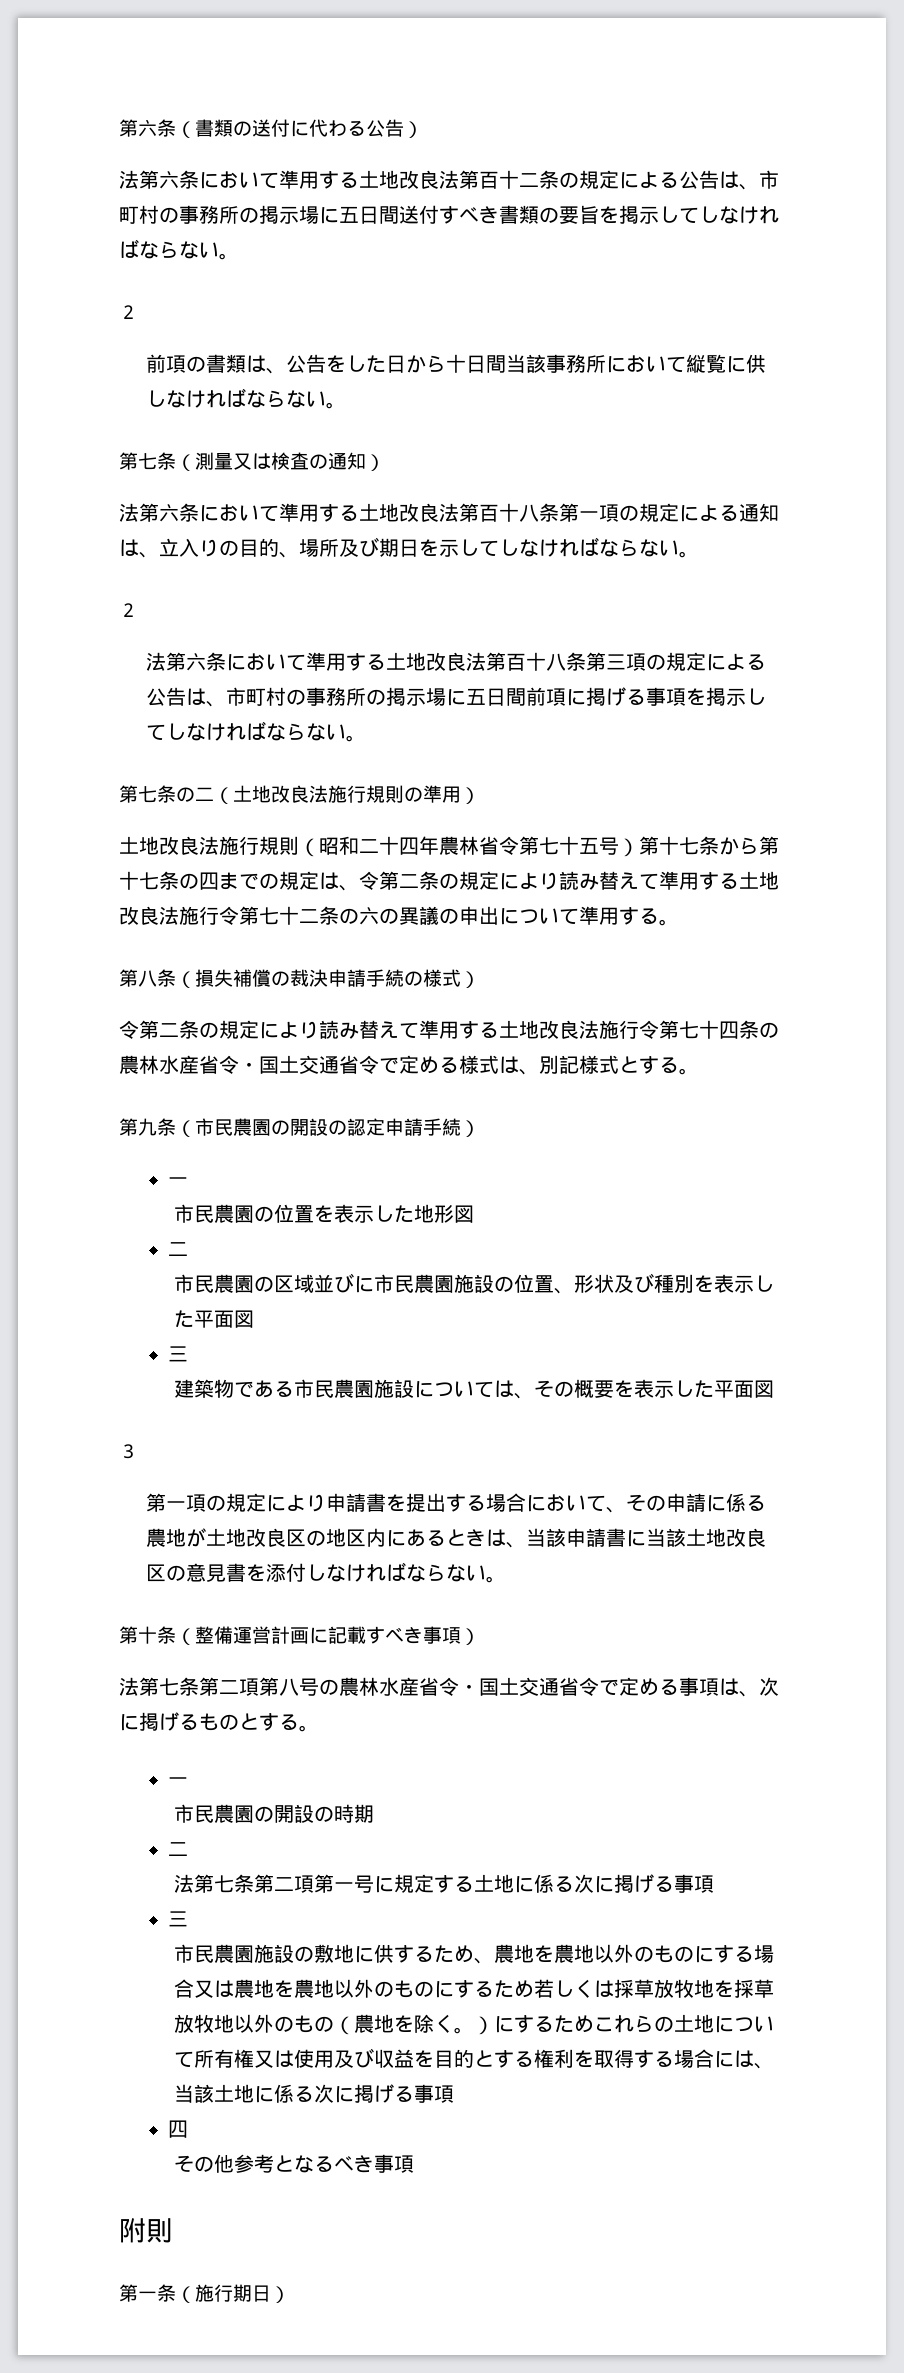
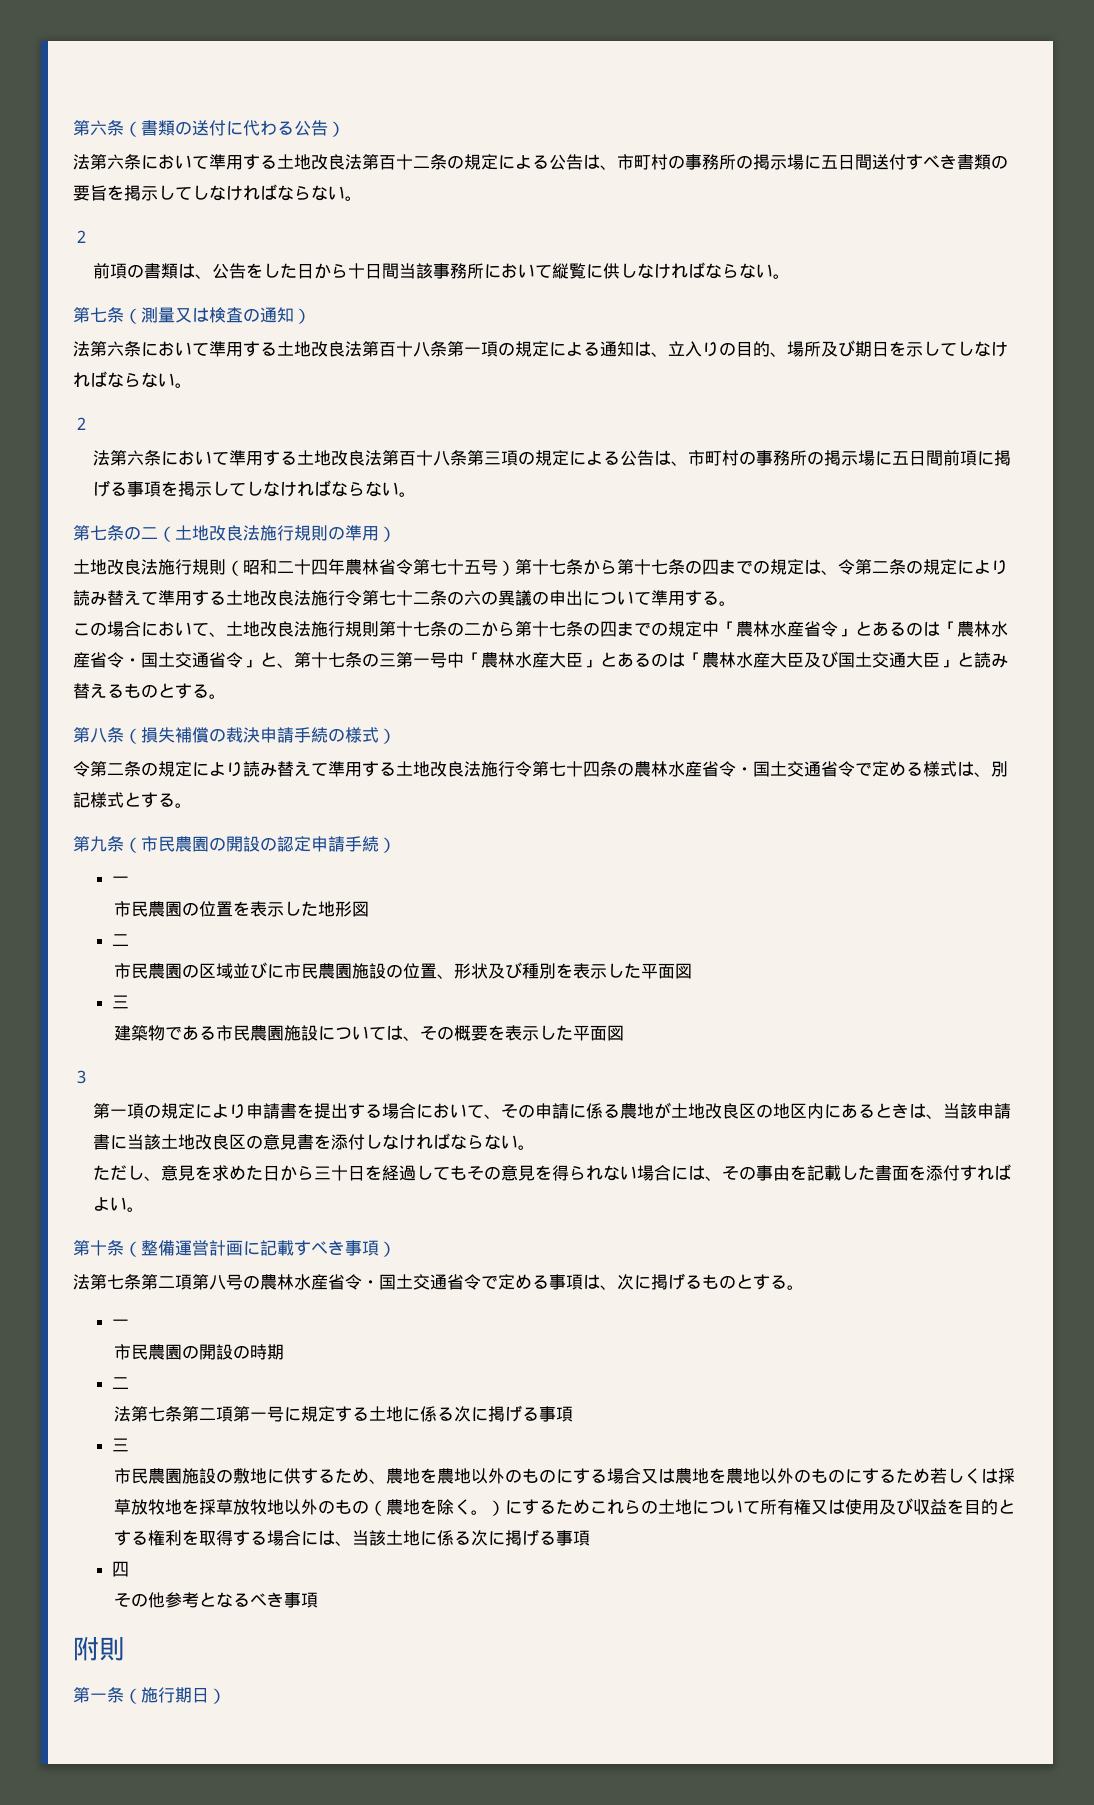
+ この場合において、土地改良法施行規則第十七条の二から第十七条の四までの規定中「農林水産省令」とあるのは「農林水産省令・国土交通省令」と、第十七条の三第一号中「農林水産大臣」とあるのは「農林水産大臣及び国土交通大臣」と読み替えるものとする。
+ ただし、意見を求めた日から三十日を経過してもその意見を得られない場合には、その事由を記載した書面を添付すればよい。

